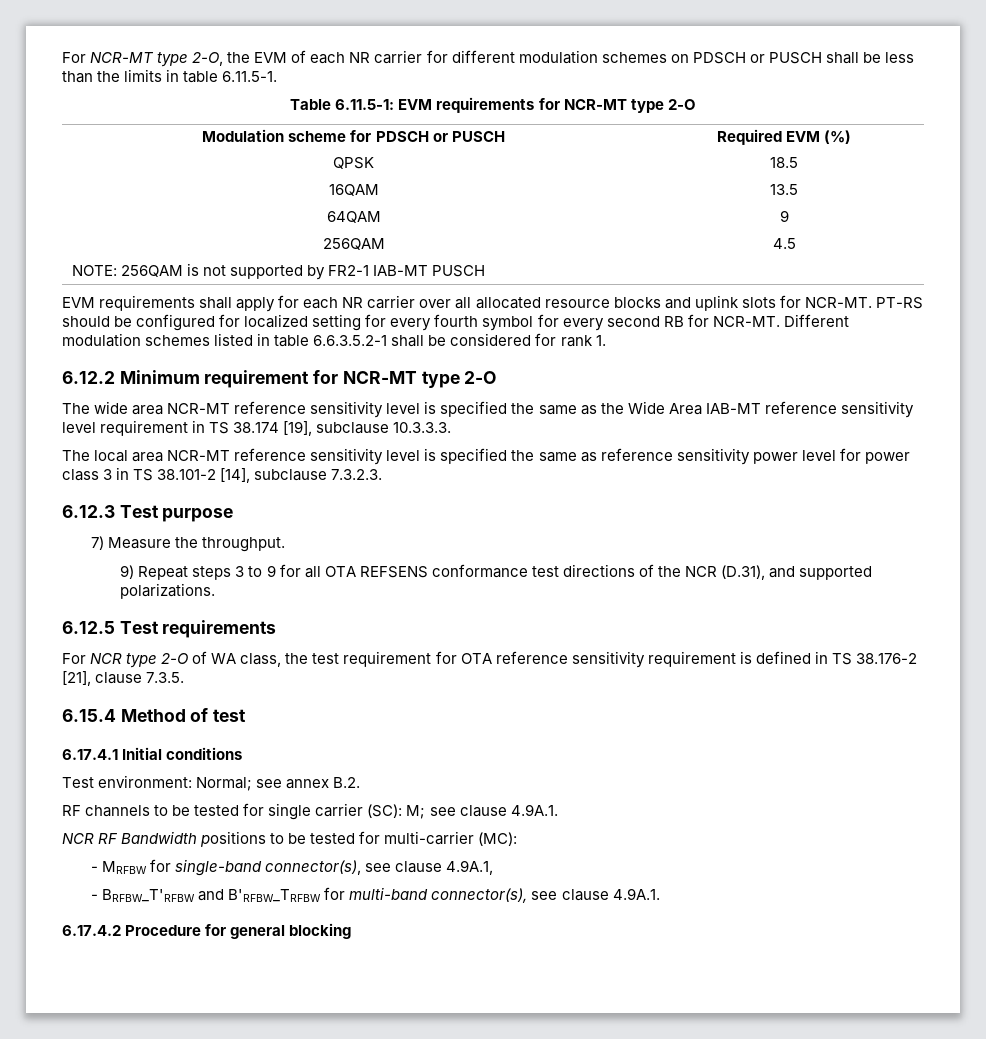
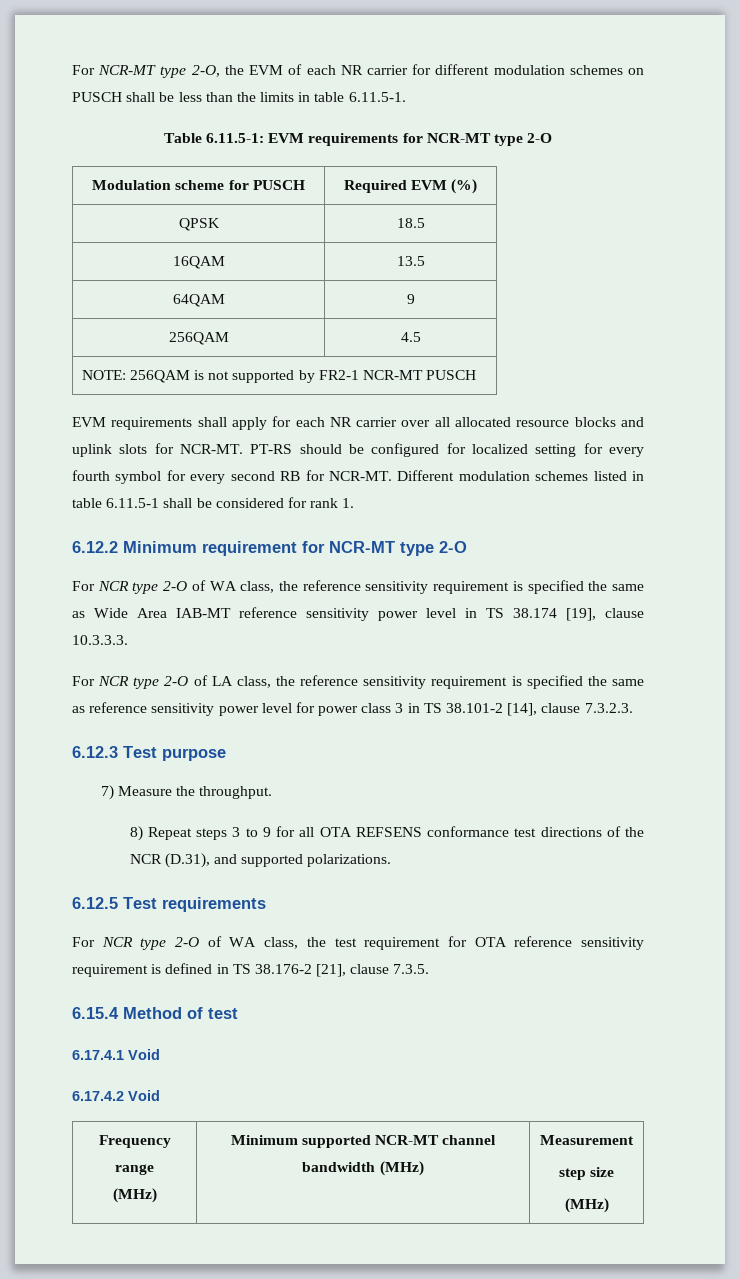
- For NCR-MT type 2-O, the EVM of each NR carrier for different modulation schemes on PDSCH or PUSCH shall be less than the limits in table 6.11.5-1.
+ For NCR-MT type 2-O, the EVM of each NR carrier for different modulation schemes on PUSCH shall be less than the limits in table 6.11.5-1.
- Modulation scheme for PDSCH or PUSCH | Required EVM (%)
+ Modulation scheme for PUSCH | Required EVM (%)
- NOTE: 256QAM is not supported by FR2-1 IAB-MT PUSCH
+ NOTE: 256QAM is not supported by FR2-1 NCR-MT PUSCH
- Different modulation schemes listed in table 6.6.3.5.2-1 shall be considered for rank 1.
+ Different modulation schemes listed in table 6.11.5-1 shall be considered for rank 1.
- The wide area NCR-MT reference sensitivity level is specified the same as the Wide Area IAB-MT reference sensitivity level requirement in TS 38.174 [19], subclause 10.3.3.3.
+ For NCR type 2-O of WA class, the reference sensitivity requirement is specified the same as Wide Area IAB-MT reference sensitivity power level in TS 38.174 [19], clause 10.3.3.3.
- The local area NCR-MT reference sensitivity level is specified the same as reference sensitivity power level for power class 3 in TS 38.101-2 [14], subclause 7.3.2.3.
+ For NCR type 2-O of LA class, the reference sensitivity requirement is specified the same as reference sensitivity power level for power class 3 in TS 38.101-2 [14], clause 7.3.2.3.
- 9) Repeat steps 3 to 9 for all OTA REFSENS conformance test directions of the NCR (D.31), and supported polarizations.
+ 8) Repeat steps 3 to 9 for all OTA REFSENS conformance test directions of the NCR (D.31), and supported polarizations.
- 6.17.4.1 Initial conditions
- Test environment: Normal; see annex B.2.
- RF channels to be tested for single carrier (SC): M; see clause 4.9A.1.
- NCR RF Bandwidth positions to be tested for multi-carrier (MC):
- - MRFBW for single-band connector(s), see clause 4.9A.1,
- - BRFBW_T'RFBW and B'RFBW_TRFBW for multi-band connector(s), see clause 4.9A.1.
- 6.17.4.2 Procedure for general blocking
+ 6.17.4.1 Void
+ 6.17.4.2 Void
+ Frequency range
+ (MHz) | Minimum supported NCR-MT channel bandwidth (MHz) | Measurement
+ step size
+ (MHz)

